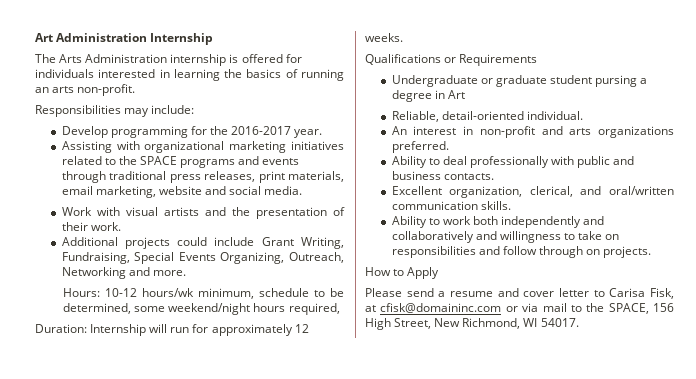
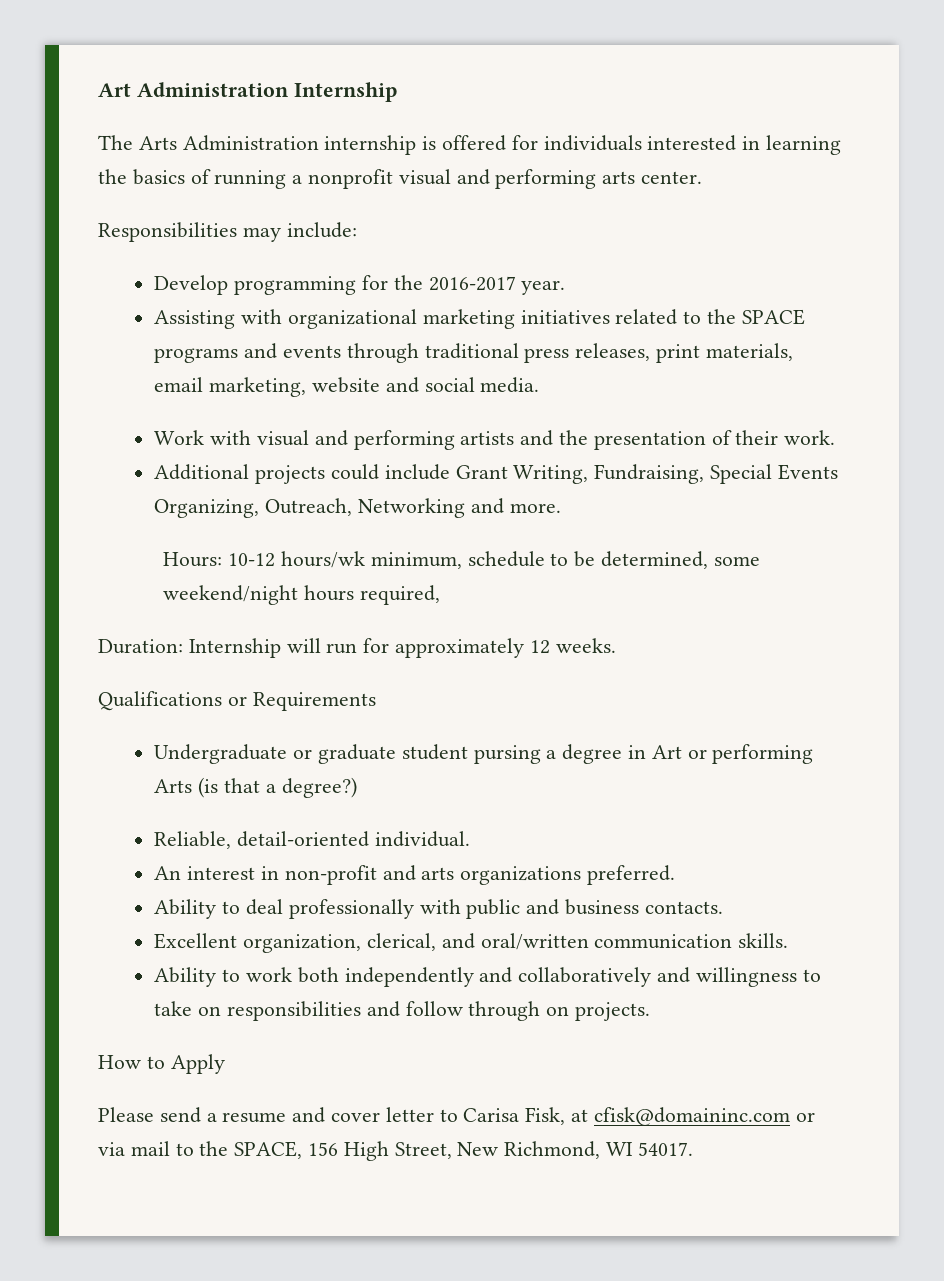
- The Arts Administration internship is offered for individuals interested in learning the basics of running an arts non-profit.
+ The Arts Administration internship is offered for individuals interested in learning the basics of running a nonprofit visual and performing arts center.
- Work with visual artists and the presentation of their work.
+ Work with visual and performing artists and the presentation of their work.
- Undergraduate or graduate student pursing a degree in Art
+ Undergraduate or graduate student pursing a degree in Art or performing Arts (is that a degree?)

